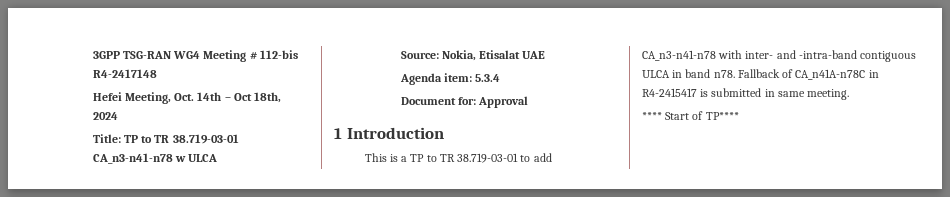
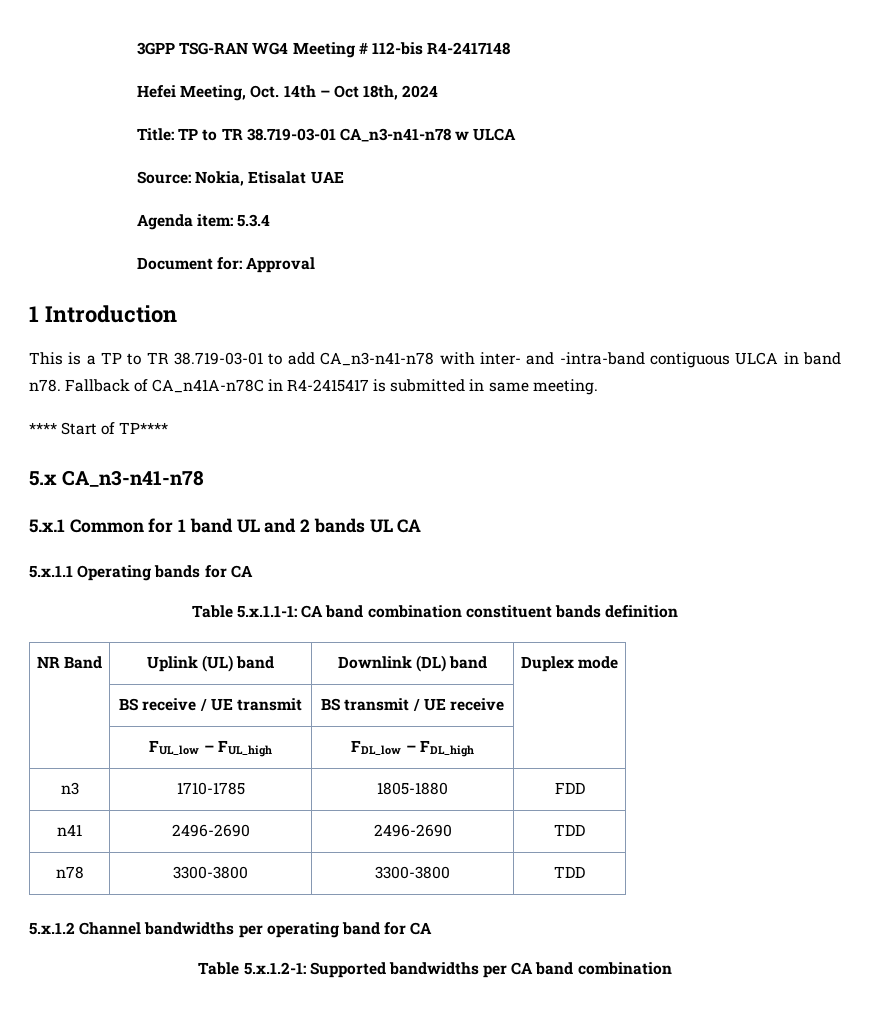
+ 5.x CA_n3-n41-n78
+ 5.x.1 Common for 1 band UL and 2 bands UL CA
+ 5.x.1.1 Operating bands for CA
+ Table 5.x.1.1-1: CA band combination constituent bands definition
+ NR Band | Uplink (UL) band | Downlink (DL) band | Duplex mode
+ | BS receive / UE transmit | BS transmit / UE receive |
+ | FUL_low – FUL_high | FDL_low – FDL_high |
+ n3 | 1710-1785 | 1805-1880 | FDD
+ n41 | 2496-2690 | 2496-2690 | TDD
+ n78 | 3300-3800 | 3300-3800 | TDD
+ 5.x.1.2 Channel bandwidths per operating band for CA
+ Table 5.x.1.2-1: Supported bandwidths per CA band combination

